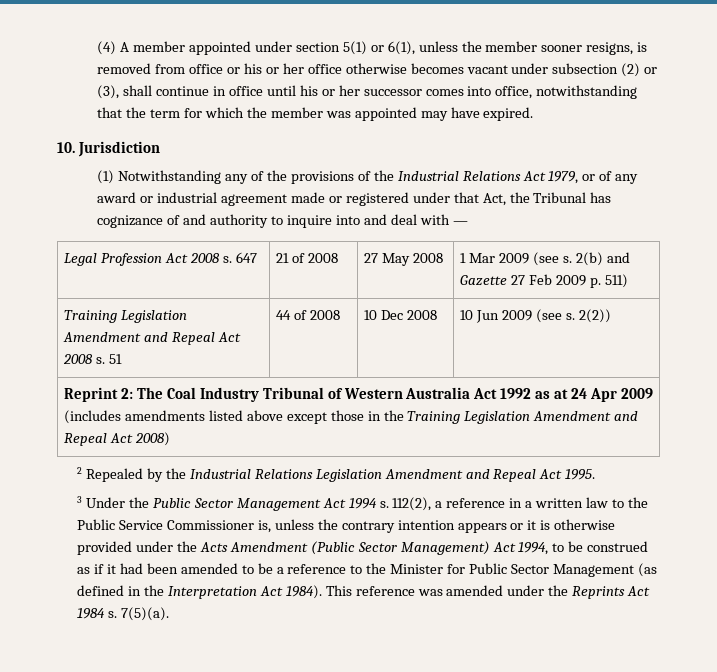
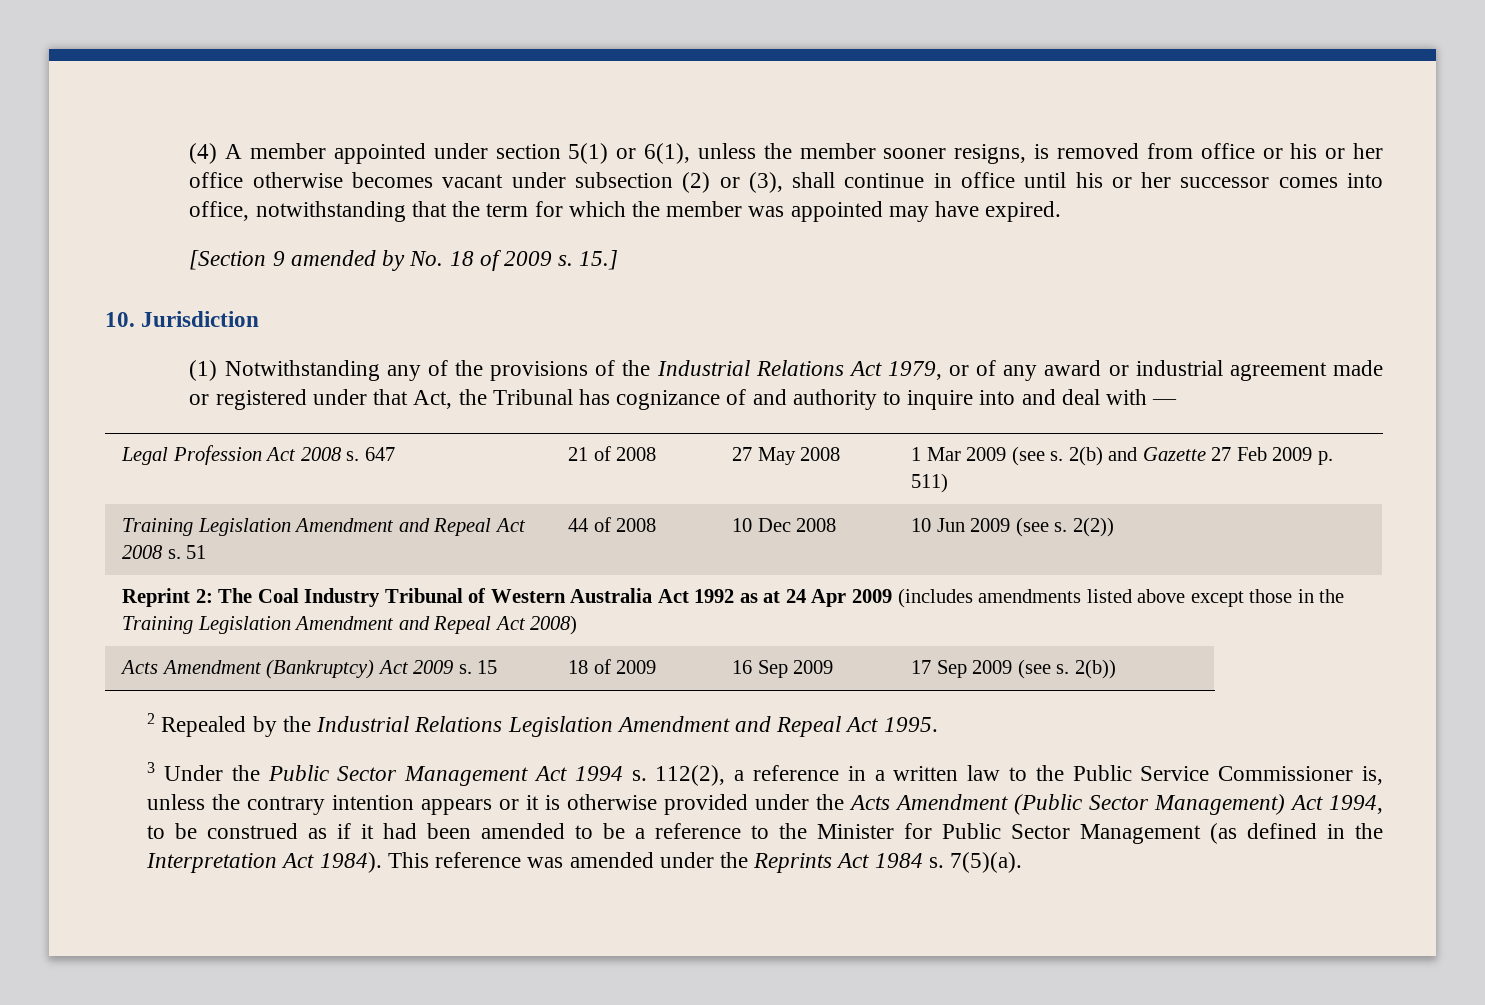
+ [Section 9 amended by No. 18 of 2009 s. 15.]
+ Acts Amendment (Bankruptcy) Act 2009 s. 15 | 18 of 2009 | 16 Sep 2009 | 17 Sep 2009 (see s. 2(b))

